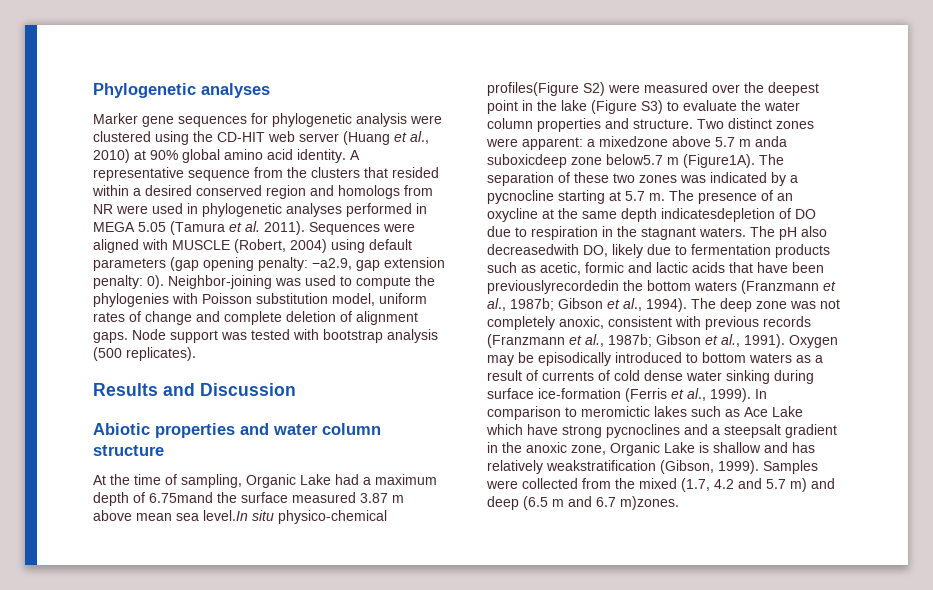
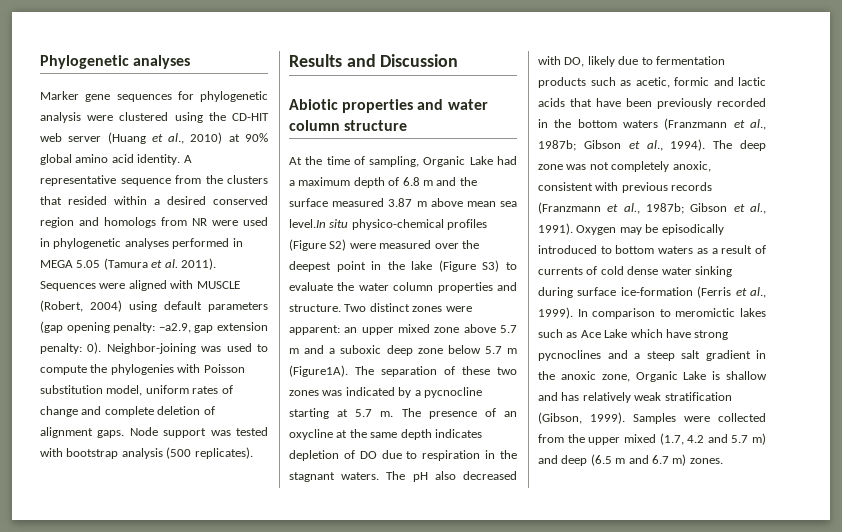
- At the time of sampling, Organic Lake had a maximum depth of 6.75mand the surface measured 3.87 m above mean sea level.In situ physico-chemical profiles(Figure S2) were measured over the deepest point in the lake (Figure S3) to evaluate the water column properties and structure.
+ At the time of sampling, Organic Lake had a maximum depth of 6.8 m and the surface measured 3.87 m above mean sea level.In situ physico-chemical profiles (Figure S2) were measured over the deepest point in the lake (Figure S3) to evaluate the water column properties and structure.
- Two distinct zones were apparent: a mixedzone above 5.7 m anda suboxicdeep zone below5.7 m (Figure1A).
+ Two distinct zones were apparent: an upper mixed zone above 5.7 m and a suboxic deep zone below 5.7 m (Figure1A).
- The presence of an oxycline at the same depth indicatesdepletion of DO due to respiration in the stagnant waters.
+ The presence of an oxycline at the same depth indicates depletion of DO due to respiration in the stagnant waters.
- The pH also decreasedwith DO, likely due to fermentation products such as acetic, formic and lactic acids that have been previouslyrecordedin the bottom waters (Franzmann et al., 1987b; Gibson et al., 1994).
+ The pH also decreased with DO, likely due to fermentation products such as acetic, formic and lactic acids that have been previously recorded in the bottom waters (Franzmann et al., 1987b; Gibson et al., 1994).
- In comparison to meromictic lakes such as Ace Lake which have strong pycnoclines and a steepsalt gradient in the anoxic zone, Organic Lake is shallow and has relatively weakstratification (Gibson, 1999).
+ In comparison to meromictic lakes such as Ace Lake which have strong pycnoclines and a steep salt gradient in the anoxic zone, Organic Lake is shallow and has relatively weak stratification (Gibson, 1999).
- Samples were collected from the mixed (1.7, 4.2 and 5.7 m) and deep (6.5 m and 6.7 m)zones.
+ Samples were collected from the upper mixed (1.7, 4.2 and 5.7 m) and deep (6.5 m and 6.7 m) zones.

